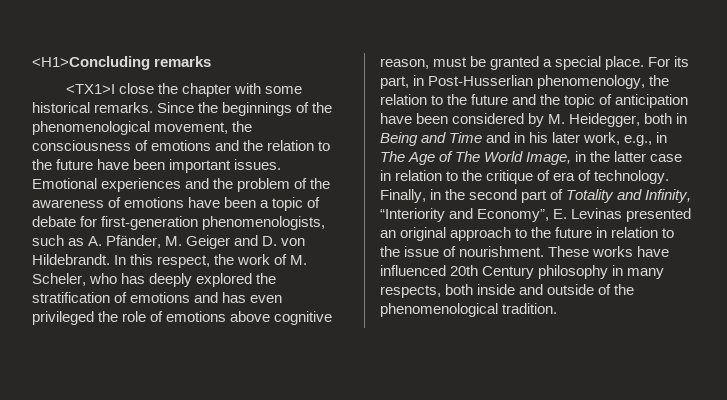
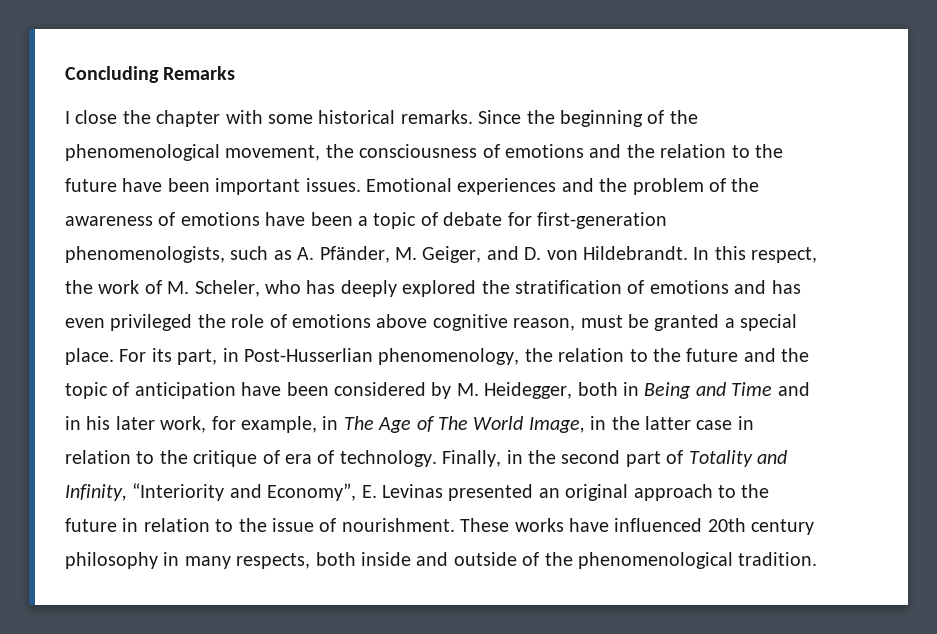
- <H1>Concluding remarks
- <TX1>I close the chapter with some historical remarks.
+ Concluding Remarks
+ I close the chapter with some historical remarks.
- Since the beginnings of the phenomenological movement, the consciousness of emotions and the relation to the future have been important issues.
+ Since the beginning of the phenomenological movement, the consciousness of emotions and the relation to the future have been important issues.
- Emotional experiences and the problem of the awareness of emotions have been a topic of debate for first-generation phenomenologists, such as A. Pfänder, M. Geiger and D. von Hildebrandt.
+ Emotional experiences and the problem of the awareness of emotions have been a topic of debate for first-generation phenomenologists, such as A. Pfänder, M. Geiger, and D. von Hildebrandt.
- For its part, in Post-Husserlian phenomenology, the relation to the future and the topic of anticipation have been considered by M. Heidegger, both in Being and Time and in his later work, e.g., in The Age of The World Image, in the latter case in relation to the critique of era of technology.
+ For its part, in Post-Husserlian phenomenology, the relation to the future and the topic of anticipation have been considered by M. Heidegger, both in Being and Time and in his later work, for example, in The Age of The World Image, in the latter case in relation to the critique of era of technology.
- These works have influenced 20th Century philosophy in many respects, both inside and outside of the phenomenological tradition.
+ These works have influenced 20th century philosophy in many respects, both inside and outside of the phenomenological tradition.

